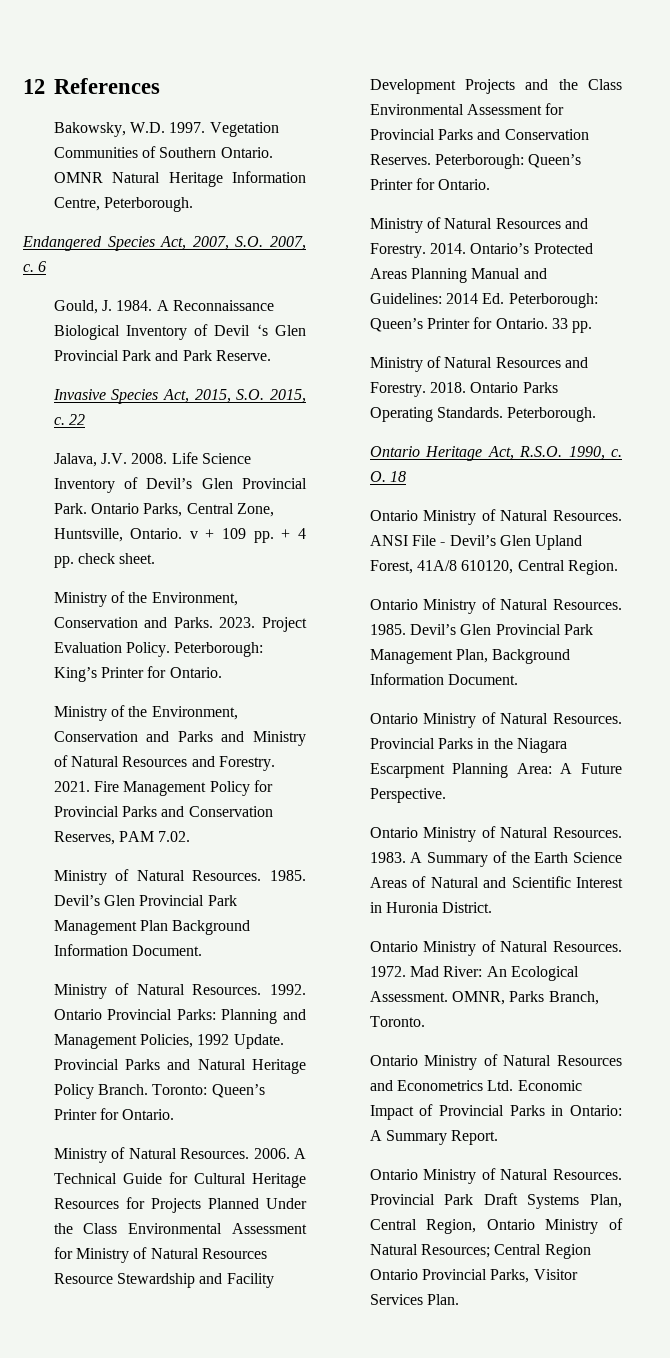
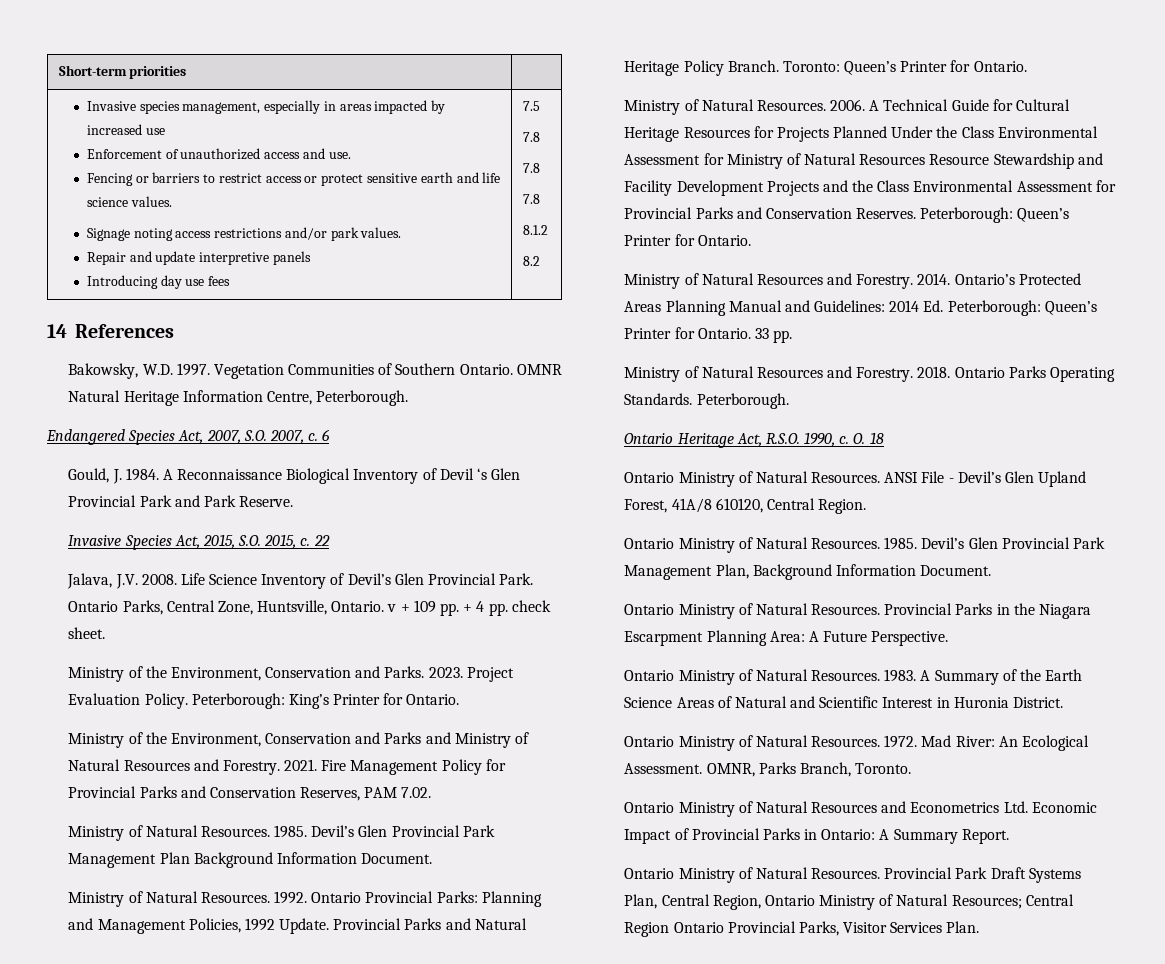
- 12 References
+ Short-term priorities |
+ Invasive species management, especially in areas impacted by increased use
+ Enforcement of unauthorized access and use.
+ Fencing or barriers to restrict access or protect sensitive earth and life science values.
+ Signage noting access restrictions and/or park values.
+ Repair and update interpretive panels
+ Introducing day use fees | 7.5
+ 7.8
+ 7.8
+ 7.8
+ 8.1.2
+ 8.2
+ 14 References

